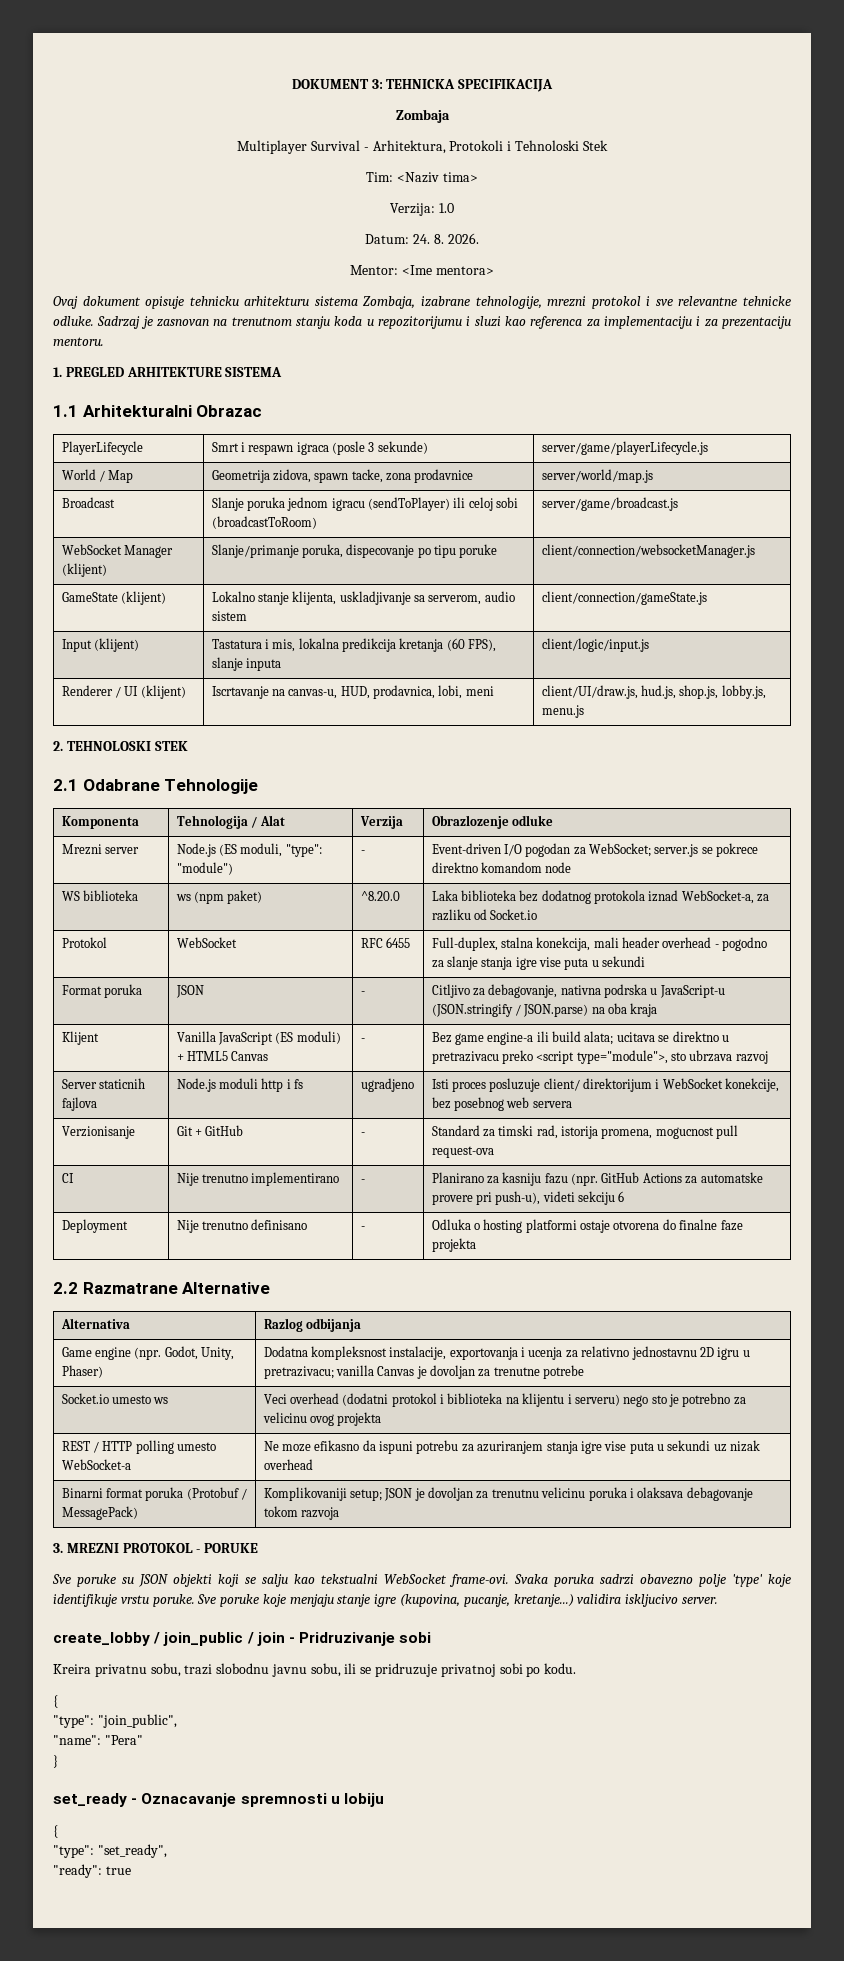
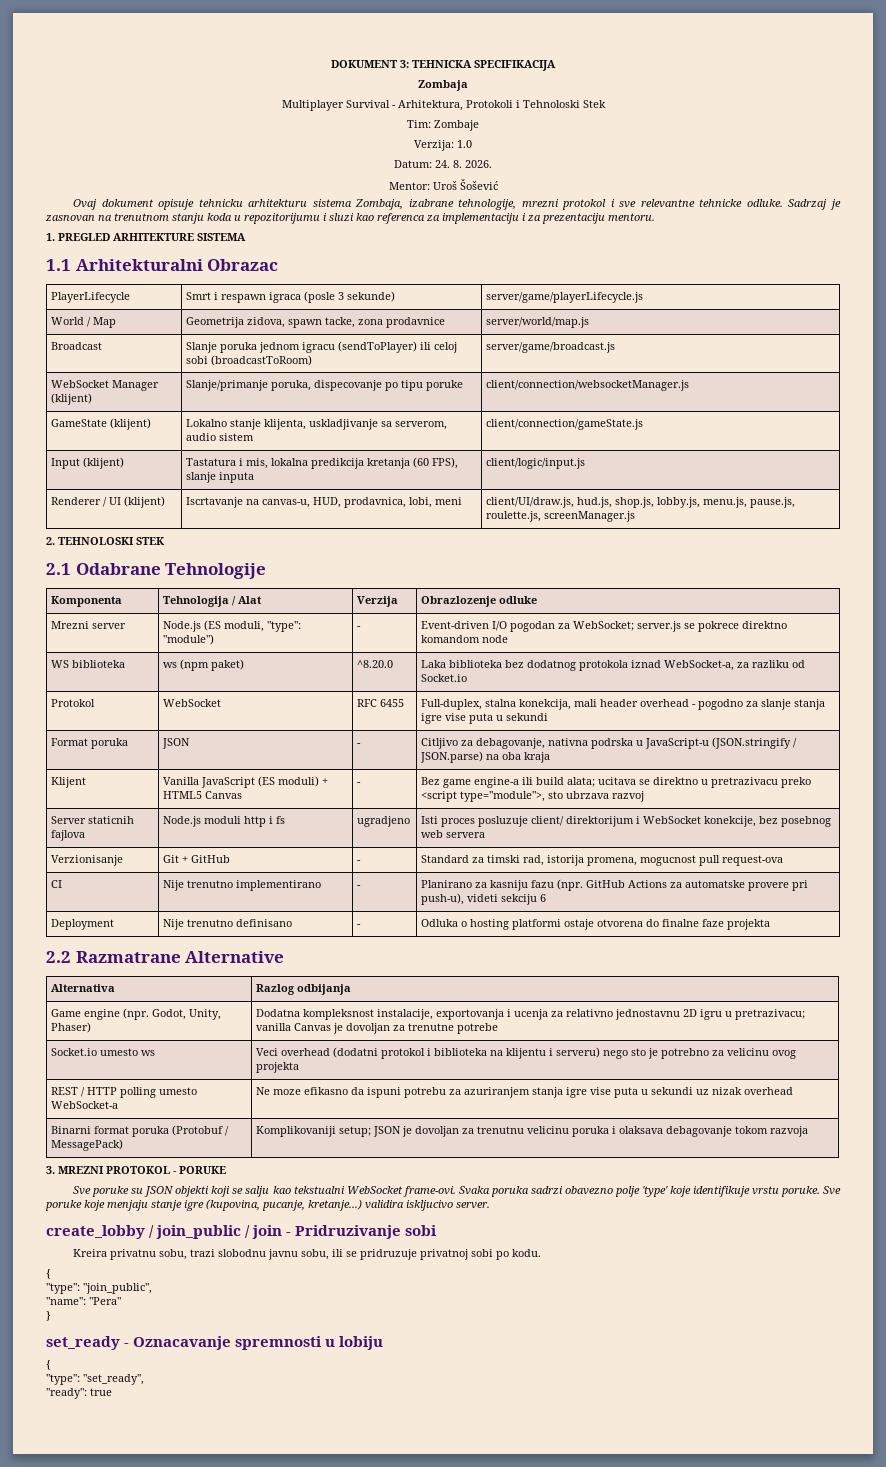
- Tim: <Naziv tima>
+ Tim: Zombaje
- Mentor: <Ime mentora>
+ Mentor: Uroš Šošević
- Renderer / UI (klijent) | Iscrtavanje na canvas-u, HUD, prodavnica, lobi, meni | client/UI/draw.js, hud.js, shop.js, lobby.js, menu.js
+ Renderer / UI (klijent) | Iscrtavanje na canvas-u, HUD, prodavnica, lobi, meni | client/UI/draw.js, hud.js, shop.js, lobby.js, menu.js, pause.js, roulette.js, screenManager.js

